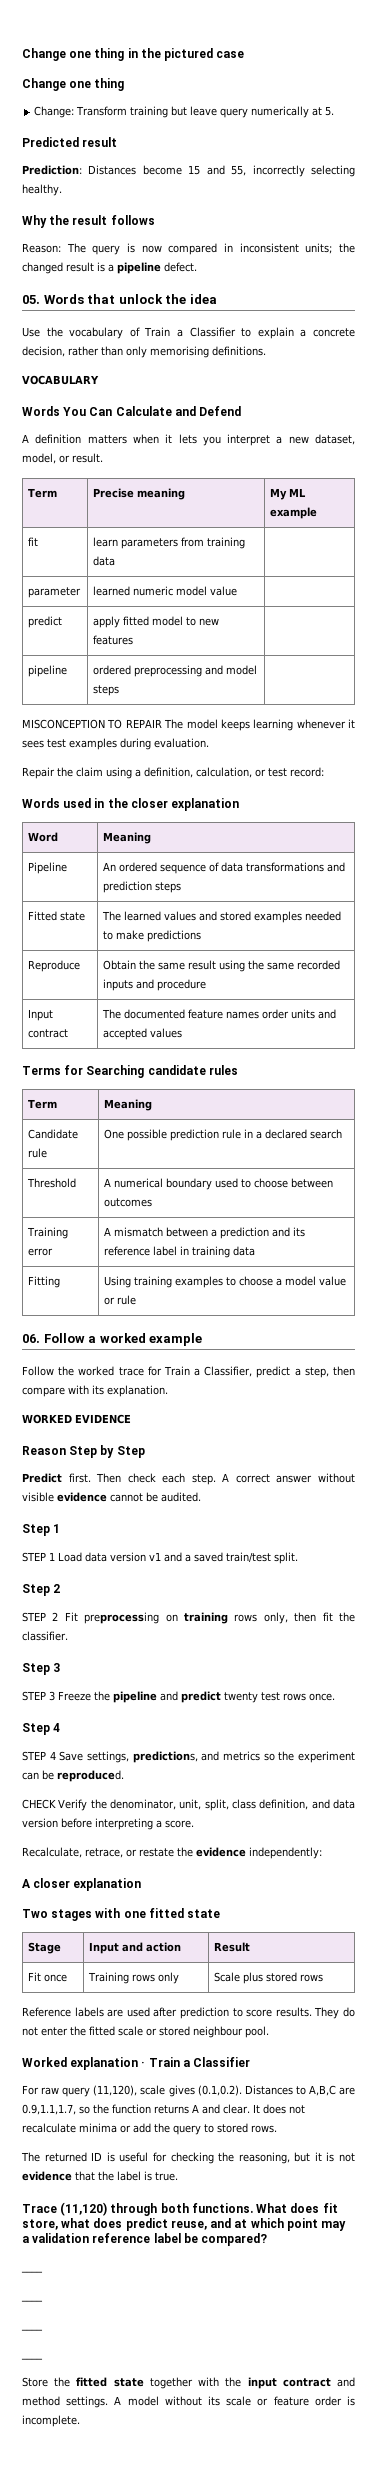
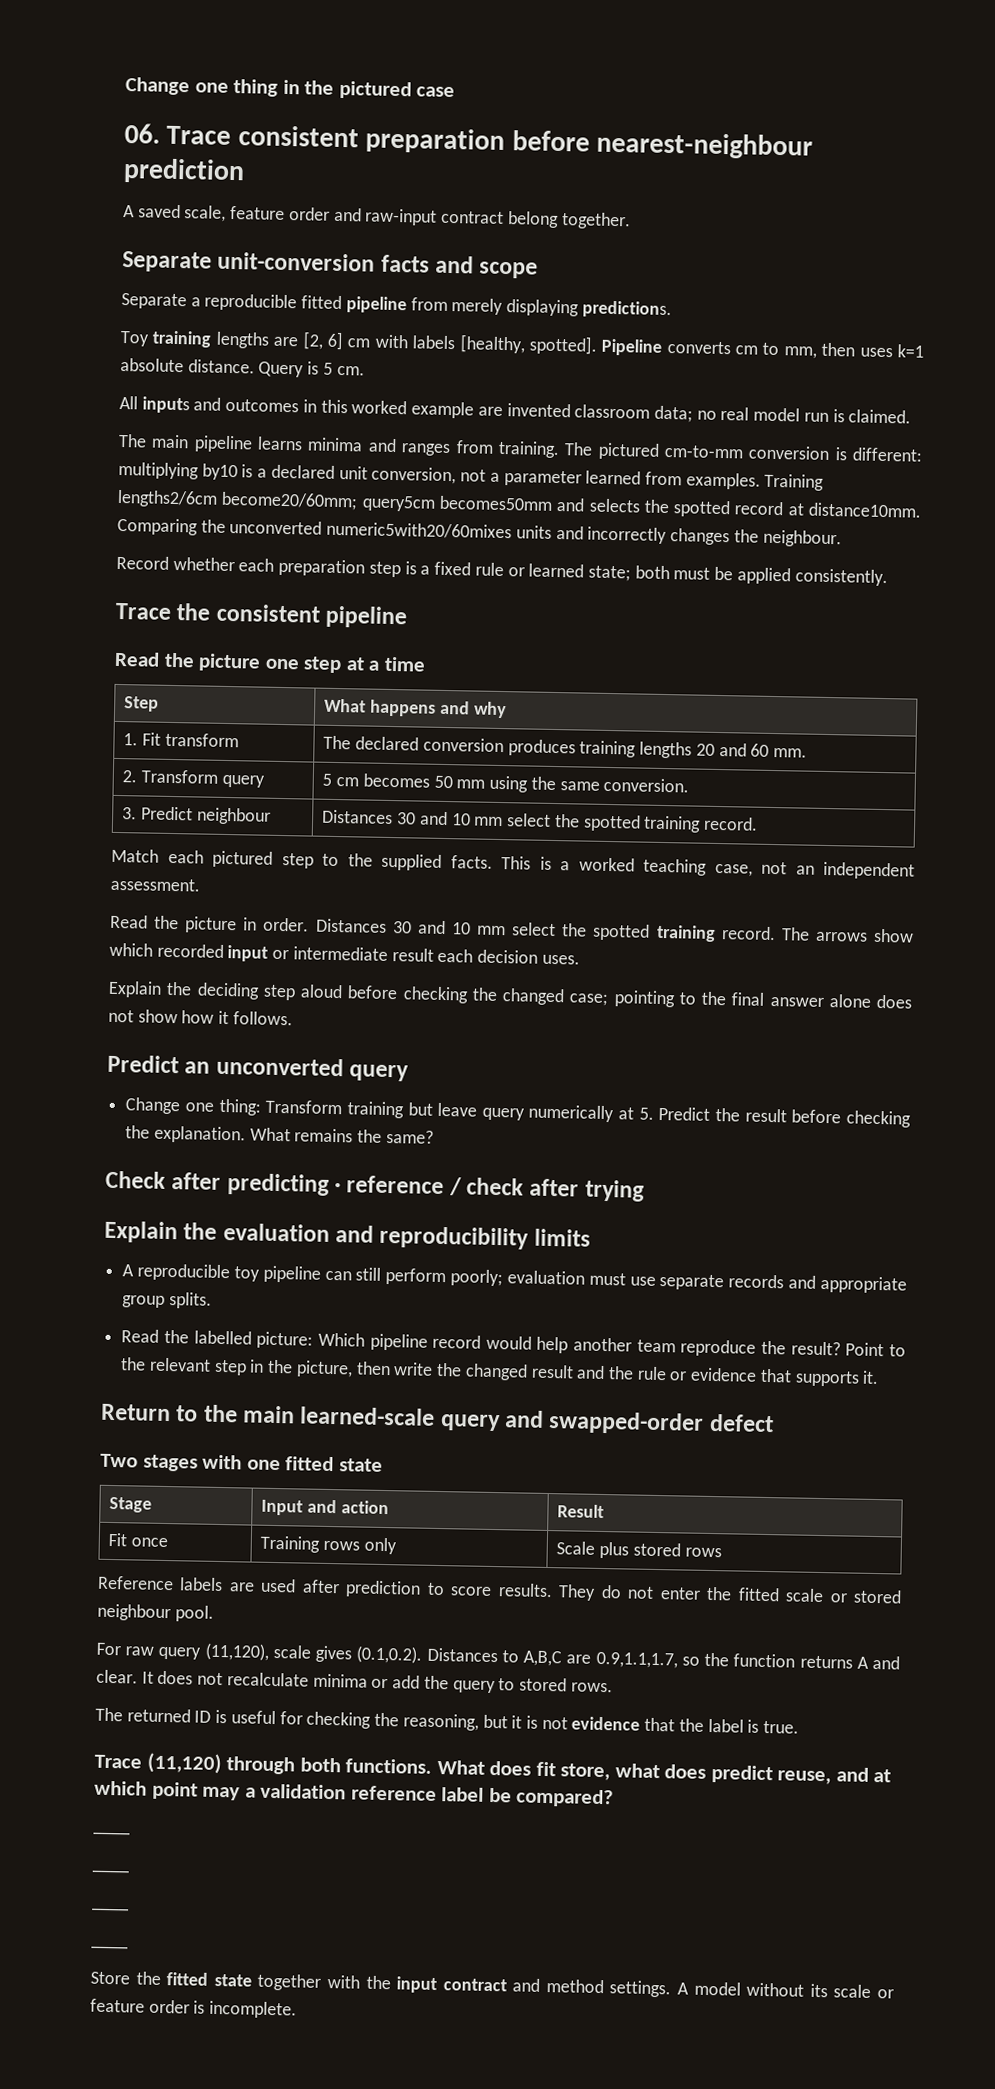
  Change one thing in the pictured case
- Change one thing
- Change: Transform training but leave query numerically at 5.
- Predicted result
- Prediction: Distances become 15 and 55, incorrectly selecting healthy.
- Why the result follows
- Reason: The query is now compared in inconsistent units; the changed result is a pipeline defect.
- 05. Words that unlock the idea
- Use the vocabulary of Train a Classifier to explain a concrete decision, rather than only memorising definitions.
- VOCABULARY
- Words You Can Calculate and Defend
- A definition matters when it lets you interpret a new dataset, model, or result.
- Term | Precise meaning | My ML example
- fit | learn parameters from training data |
- parameter | learned numeric model value |
- predict | apply fitted model to new features |
- pipeline | ordered preprocessing and model steps |
- MISCONCEPTION TO REPAIR The model keeps learning whenever it sees test examples during evaluation.
- Repair the claim using a definition, calculation, or test record:
- Words used in the closer explanation
- Word | Meaning
- Pipeline | An ordered sequence of data transformations and prediction steps
- Fitted state | The learned values and stored examples needed to make predictions
- Reproduce | Obtain the same result using the same recorded inputs and procedure
- Input contract | The documented feature names order units and accepted values
- Terms for Searching candidate rules
- Term | Meaning
- Candidate rule | One possible prediction rule in a declared search
- Threshold | A numerical boundary used to choose between outcomes
- Training error | A mismatch between a prediction and its reference label in training data
- Fitting | Using training examples to choose a model value or rule
- 06. Follow a worked example
- Follow the worked trace for Train a Classifier, predict a step, then compare with its explanation.
- WORKED EVIDENCE
- Reason Step by Step
- Predict first. Then check each step. A correct answer without visible evidence cannot be audited.
- Step 1
- STEP 1 Load data version v1 and a saved train/test split.
- Step 2
- STEP 2 Fit preprocessing on training rows only, then fit the classifier.
- Step 3
- STEP 3 Freeze the pipeline and predict twenty test rows once.
- Step 4
- STEP 4 Save settings, predictions, and metrics so the experiment can be reproduced.
- CHECK Verify the denominator, unit, split, class definition, and data version before interpreting a score.
- Recalculate, retrace, or restate the evidence independently:
- A closer explanation
+ 06. Trace consistent preparation before nearest-neighbour prediction
+ A saved scale, feature order and raw-input contract belong together.
+ Separate unit-conversion facts and scope
+ Separate a reproducible fitted pipeline from merely displaying predictions.
+ Toy training lengths are [2, 6] cm with labels [healthy, spotted]. Pipeline converts cm to mm, then uses k=1 absolute distance. Query is 5 cm.
+ All inputs and outcomes in this worked example are invented classroom data; no real model run is claimed.
+ The main pipeline learns minima and ranges from training. The pictured cm-to-mm conversion is different: multiplying by10 is a declared unit conversion, not a parameter learned from examples. Training lengths2/6cm become20/60mm; query5cm becomes50mm and selects the spotted record at distance10mm. Comparing the unconverted numeric5with20/60mixes units and incorrectly changes the neighbour.
+ Record whether each preparation step is a fixed rule or learned state; both must be applied consistently.
+ Trace the consistent pipeline
+ Read the picture one step at a time
+ Step | What happens and why
+ 1. Fit transform | The declared conversion produces training lengths 20 and 60 mm.
+ 2. Transform query | 5 cm becomes 50 mm using the same conversion.
+ 3. Predict neighbour | Distances 30 and 10 mm select the spotted training record.
+ Match each pictured step to the supplied facts. This is a worked teaching case, not an independent assessment.
+ Read the picture in order. Distances 30 and 10 mm select the spotted training record. The arrows show which recorded input or intermediate result each decision uses.
+ Explain the deciding step aloud before checking the changed case; pointing to the final answer alone does not show how it follows.
+ Predict an unconverted query
+ Change one thing: Transform training but leave query numerically at 5. Predict the result before checking the explanation. What remains the same?
+ Check after predicting · reference / check after trying
+ Explain the evaluation and reproducibility limits
+ A reproducible toy pipeline can still perform poorly; evaluation must use separate records and appropriate group splits.
+ Read the labelled picture: Which pipeline record would help another team reproduce the result? Point to the relevant step in the picture, then write the changed result and the rule or evidence that supports it.
+ Return to the main learned-scale query and swapped-order defect
- Worked explanation · Train a Classifier

